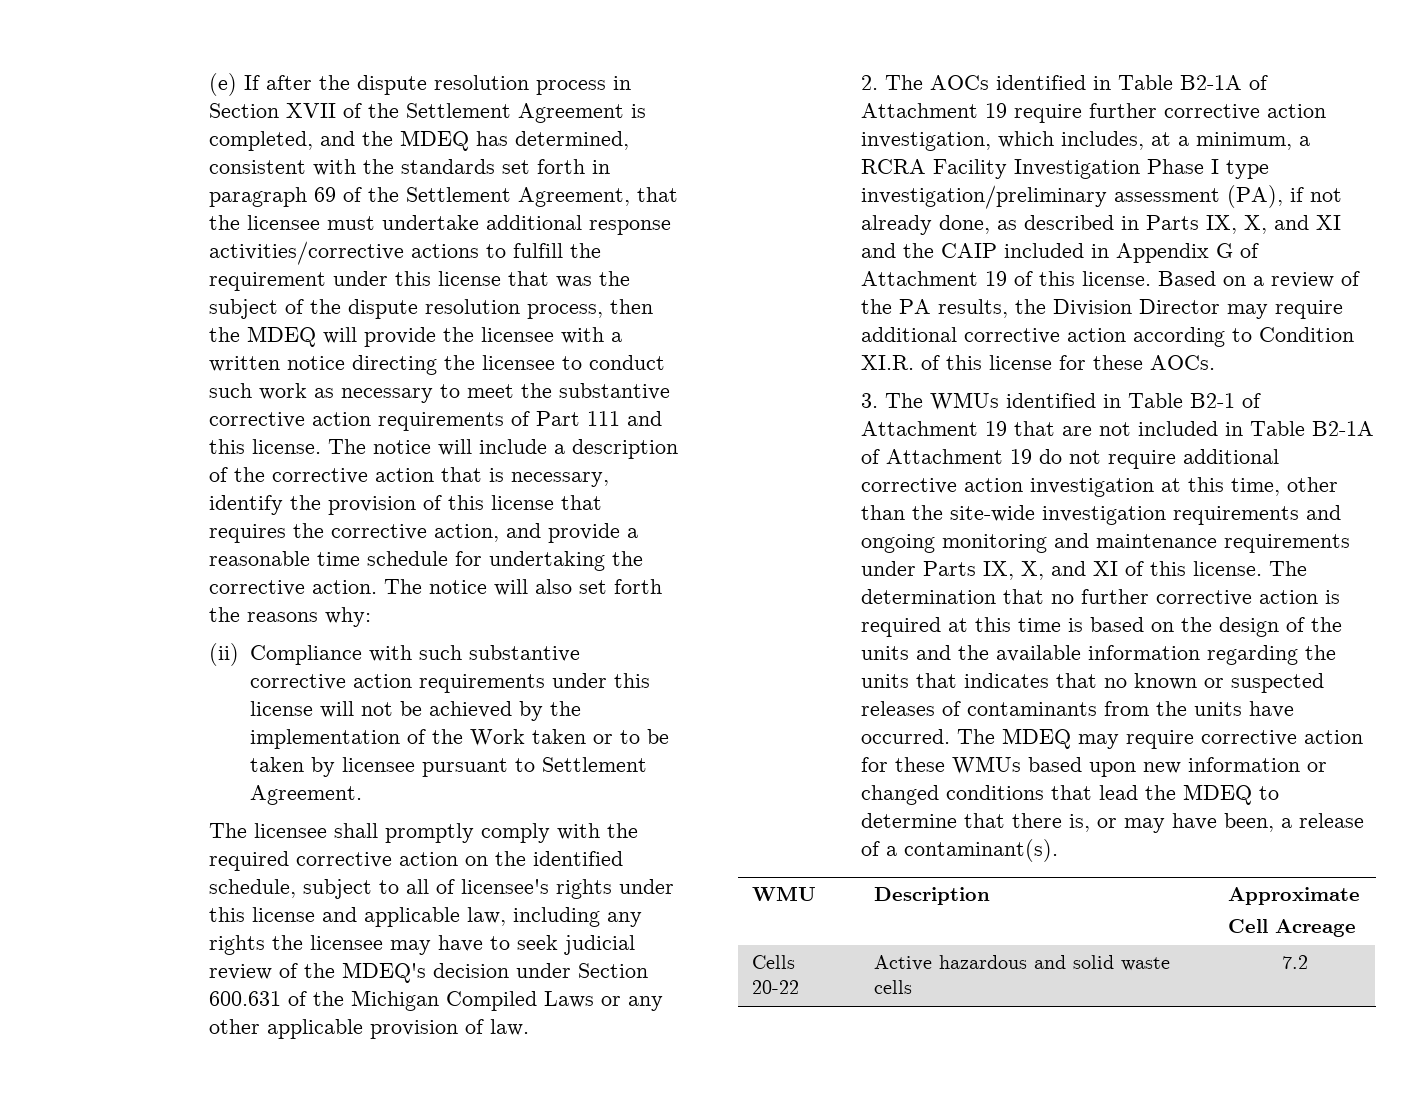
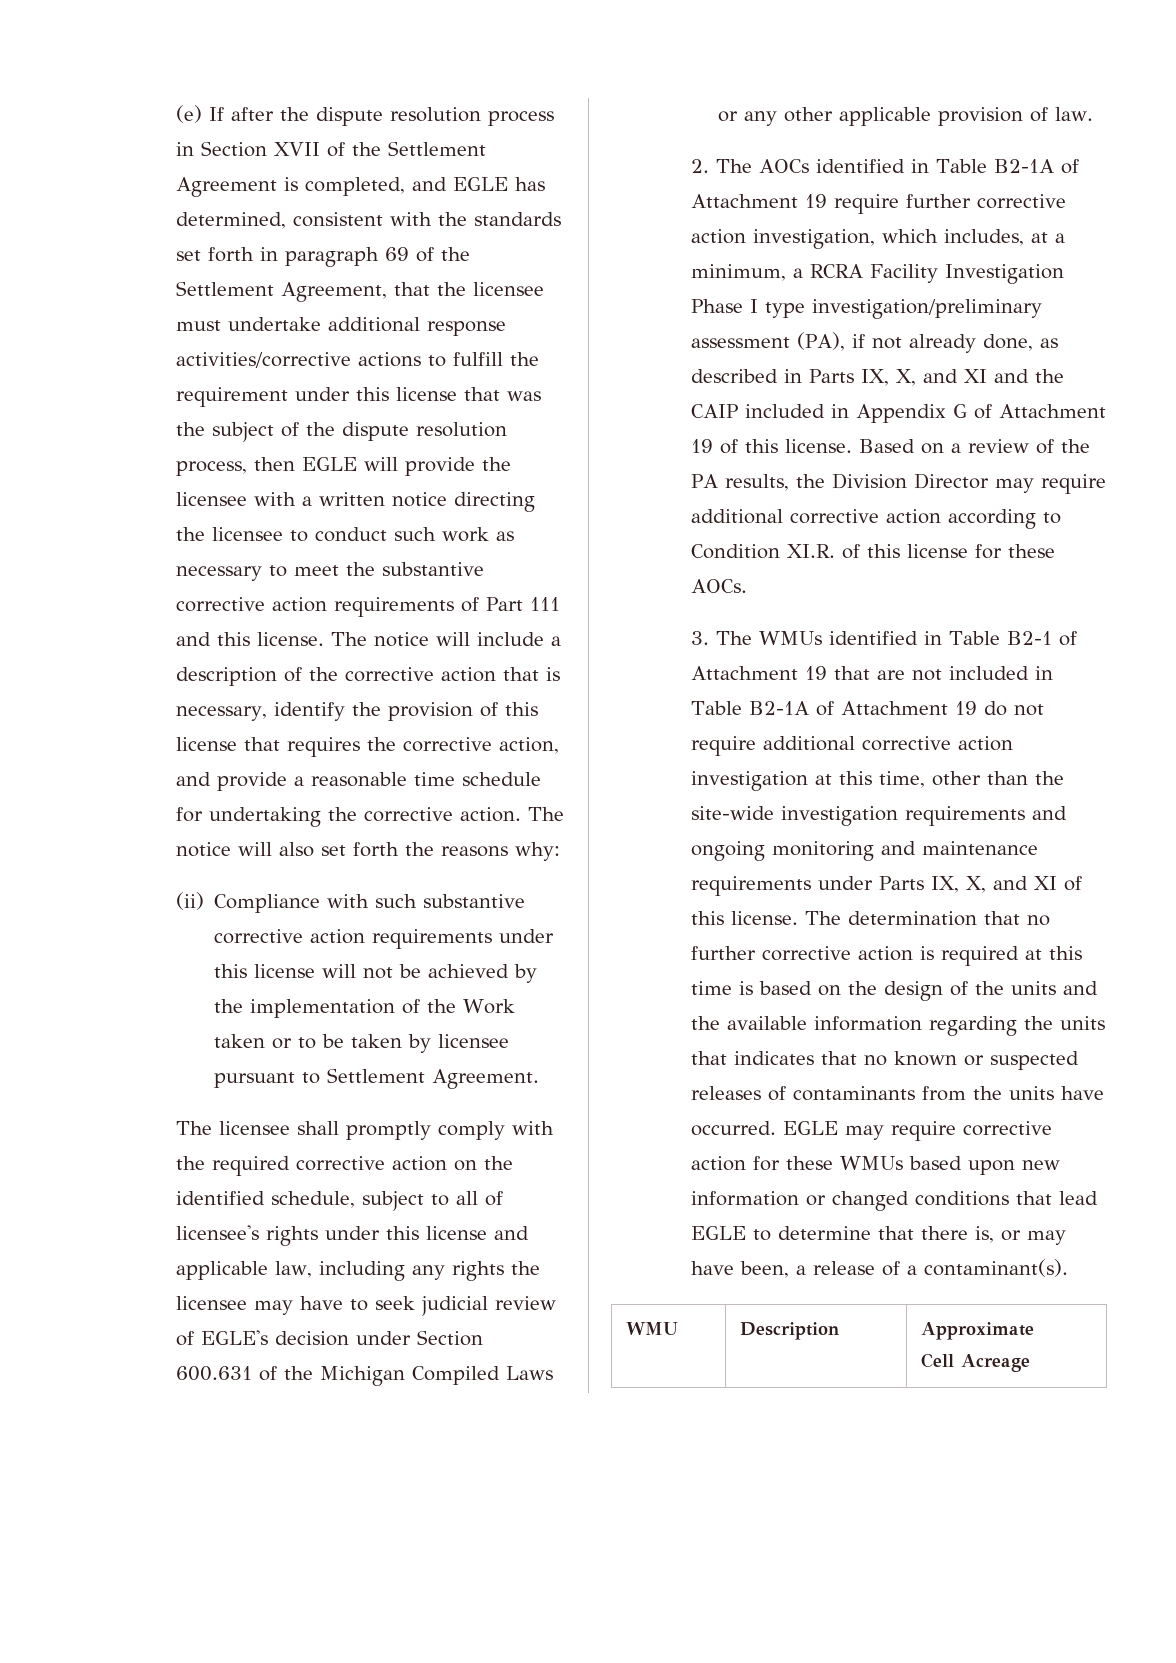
- (e) If after the dispute resolution process in Section XVII of the Settlement Agreement is completed, and the MDEQ has determined, consistent with the standards set forth in paragraph 69 of the Settlement Agreement, that the licensee must undertake additional response activities/corrective actions to fulfill the requirement under this license that was the subject of the dispute resolution process, then the MDEQ will provide the licensee with a written notice directing the licensee to conduct such work as necessary to meet the substantive corrective action requirements of Part 111 and this license.
+ (e) If after the dispute resolution process in Section XVII of the Settlement Agreement is completed, and EGLE has determined, consistent with the standards set forth in paragraph 69 of the Settlement Agreement, that the licensee must undertake additional response activities/corrective actions to fulfill the requirement under this license that was the subject of the dispute resolution process, then EGLE will provide the licensee with a written notice directing the licensee to conduct such work as necessary to meet the substantive corrective action requirements of Part 111 and this license.
- The licensee shall promptly comply with the required corrective action on the identified schedule, subject to all of licensee's rights under this license and applicable law, including any rights the licensee may have to seek judicial review of the MDEQ's decision under Section 600.631 of the Michigan Compiled Laws or any other applicable provision of law.
+ The licensee shall promptly comply with the required corrective action on the identified schedule, subject to all of licensee's rights under this license and applicable law, including any rights the licensee may have to seek judicial review of EGLE's decision under Section 600.631 of the Michigan Compiled Laws or any other applicable provision of law.
- The MDEQ may require corrective action for these WMUs based upon new information or changed conditions that lead the MDEQ to determine that there is, or may have been, a release of a contaminant(s).
+ EGLE may require corrective action for these WMUs based upon new information or changed conditions that lead EGLE to determine that there is, or may have been, a release of a contaminant(s).
- Cells 20-22 | Active hazardous and solid waste cells | 7.2

